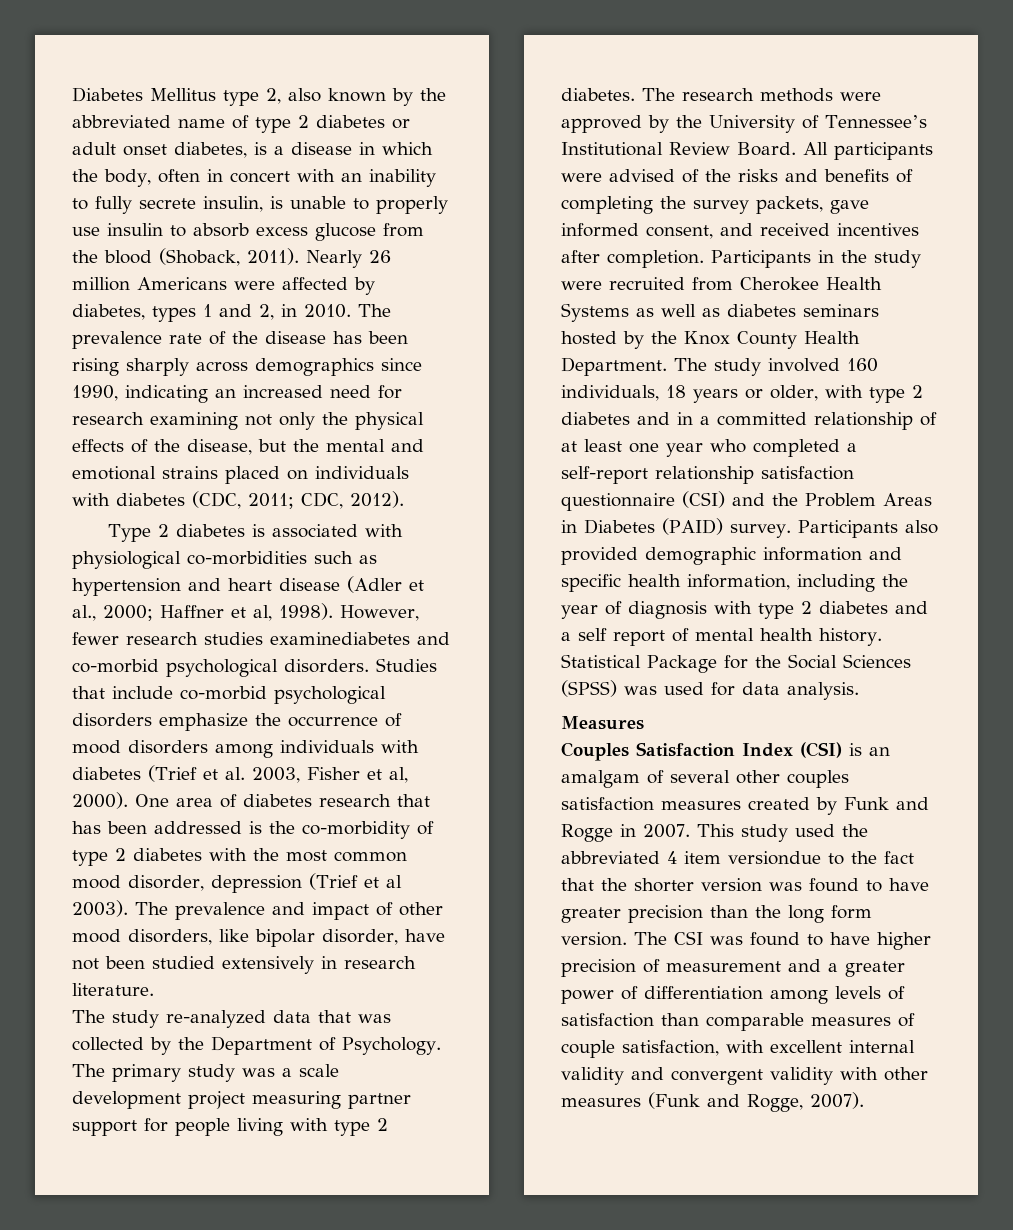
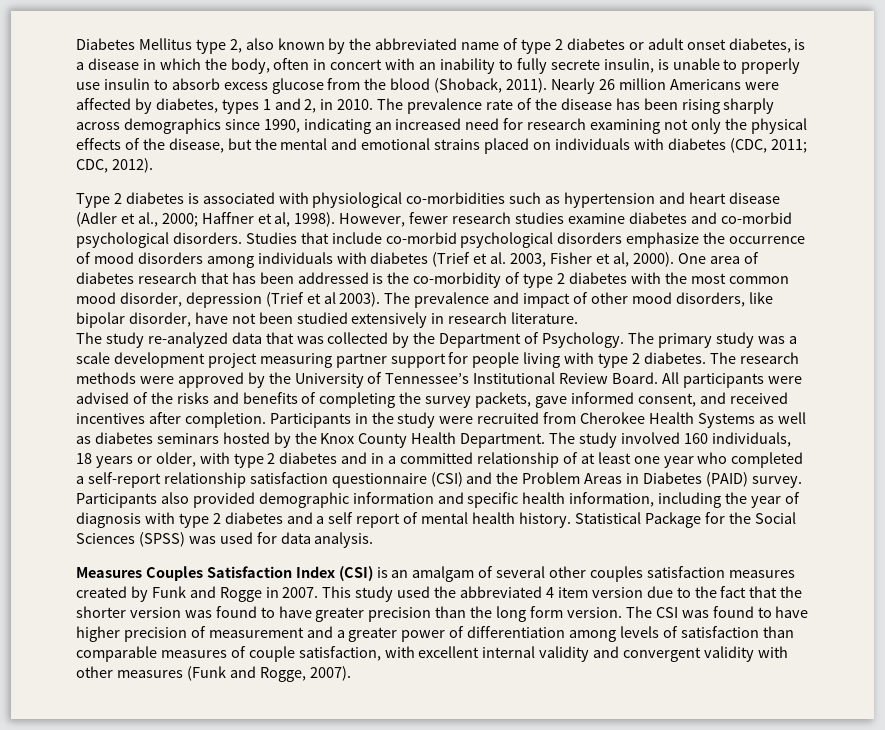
- However, fewer research studies examinediabetes and co-morbid psychological disorders.
+ However, fewer research studies examine diabetes and co-morbid psychological disorders.
- Measures
- Couples Satisfaction Index (CSI) is an amalgam of several other couples satisfaction measures created by Funk and Rogge in 2007.
+ Measures Couples Satisfaction Index (CSI) is an amalgam of several other couples satisfaction measures created by Funk and Rogge in 2007.
- This study used the abbreviated 4 item versiondue to the fact that the shorter version was found to have greater precision than the long form version.
+ This study used the abbreviated 4 item version due to the fact that the shorter version was found to have greater precision than the long form version.

